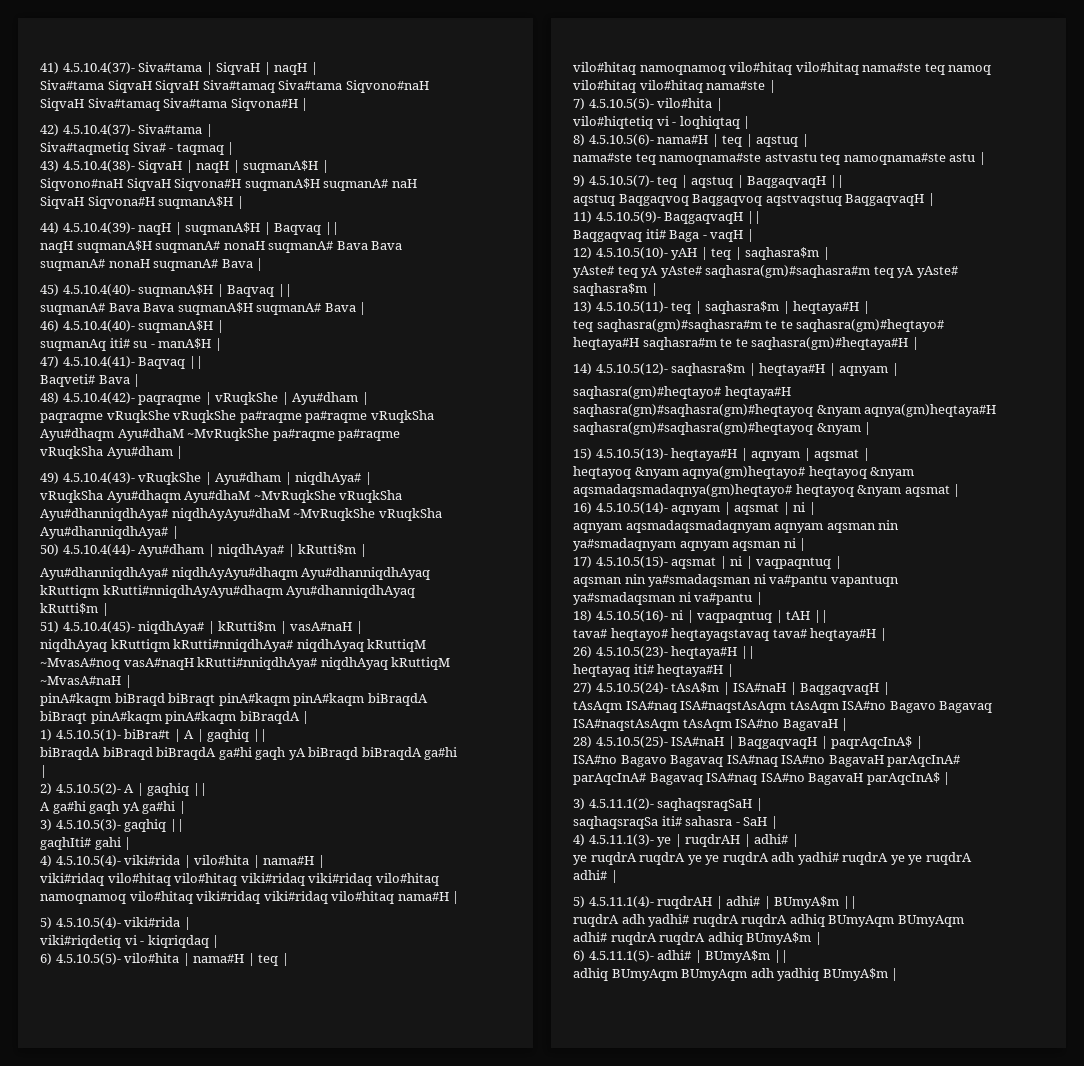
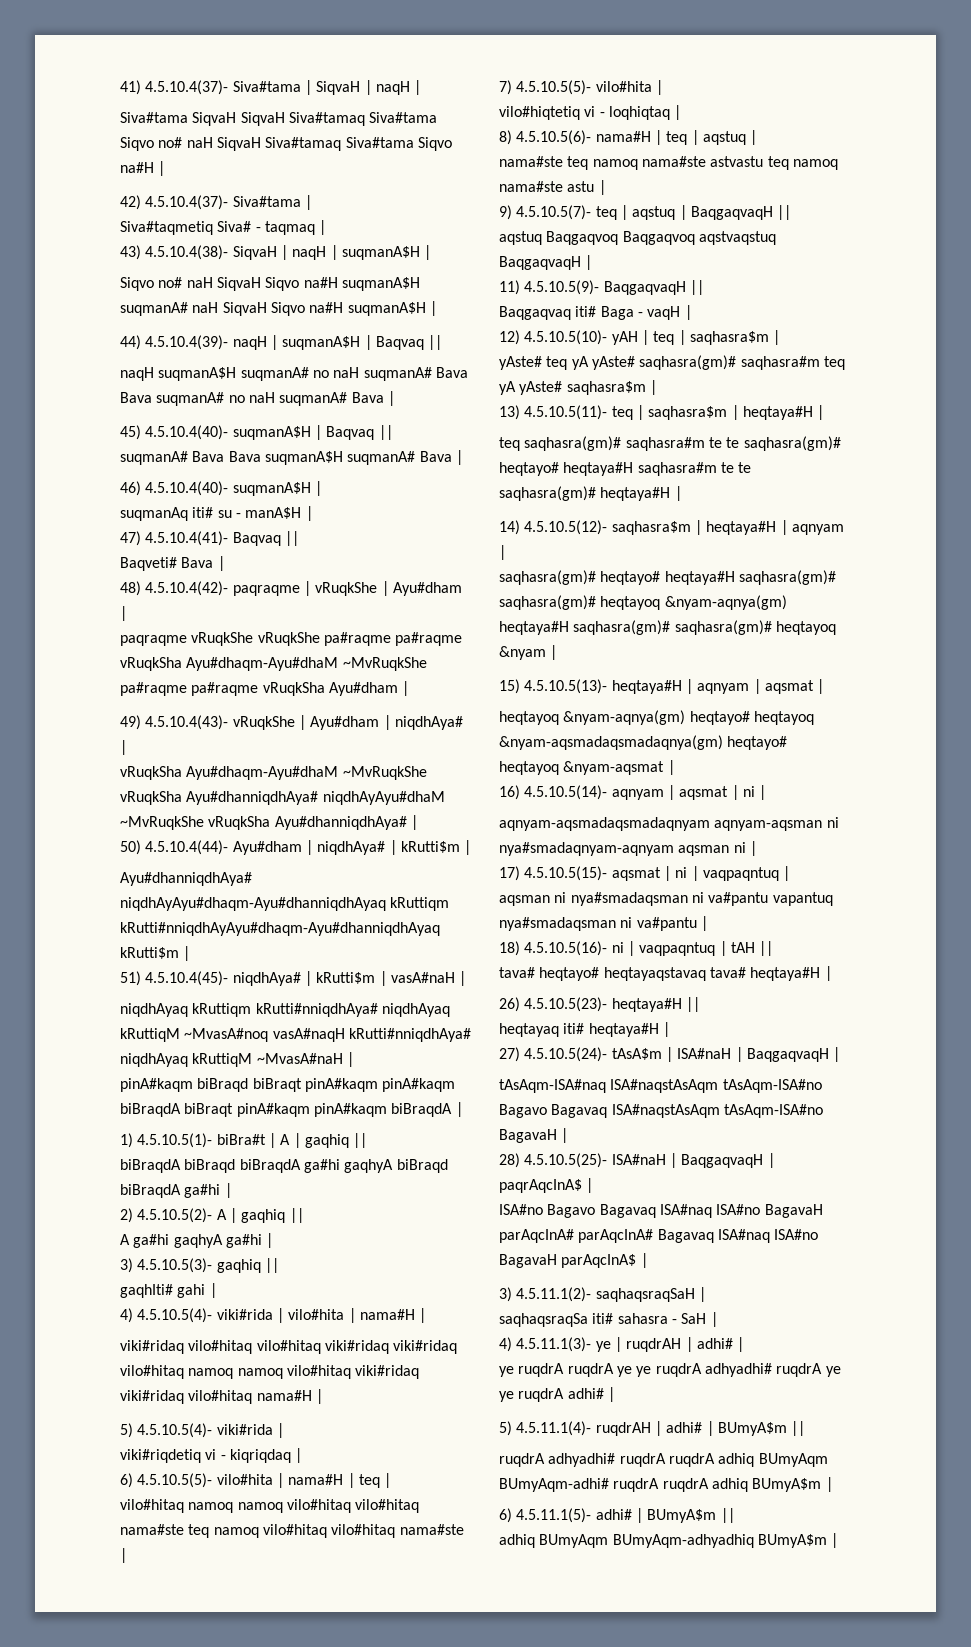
- Siva#tama SiqvaH SiqvaH Siva#tamaq Siva#tama Siqvono#naH SiqvaH Siva#tamaq Siva#tama Siqvona#H |
+ Siva#tama SiqvaH SiqvaH Siva#tamaq Siva#tama Siqvo no# naH SiqvaH Siva#tamaq Siva#tama Siqvo na#H |
- Siqvono#naH SiqvaH Siqvona#H suqmanA$H suqmanA# naH SiqvaH Siqvona#H suqmanA$H |
+ Siqvo no# naH SiqvaH Siqvo na#H suqmanA$H suqmanA# naH SiqvaH Siqvo na#H suqmanA$H |
- naqH suqmanA$H suqmanA# nonaH suqmanA# Bava Bava suqmanA# nonaH suqmanA# Bava |
+ naqH suqmanA$H suqmanA# no naH suqmanA# Bava Bava suqmanA# no naH suqmanA# Bava |
- paqraqme vRuqkShe vRuqkShe pa#raqme pa#raqme vRuqkSha Ayu#dhaqm Ayu#dhaM ~MvRuqkShe pa#raqme pa#raqme vRuqkSha Ayu#dham |
+ paqraqme vRuqkShe vRuqkShe pa#raqme pa#raqme vRuqkSha Ayu#dhaqm-Ayu#dhaM ~MvRuqkShe pa#raqme pa#raqme vRuqkSha Ayu#dham |
- vRuqkSha Ayu#dhaqm Ayu#dhaM ~MvRuqkShe vRuqkSha Ayu#dhanniqdhAya# niqdhAyAyu#dhaM ~MvRuqkShe vRuqkSha Ayu#dhanniqdhAya# |
+ vRuqkSha Ayu#dhaqm-Ayu#dhaM ~MvRuqkShe vRuqkSha Ayu#dhanniqdhAya# niqdhAyAyu#dhaM ~MvRuqkShe vRuqkSha Ayu#dhanniqdhAya# |
- Ayu#dhanniqdhAya# niqdhAyAyu#dhaqm Ayu#dhanniqdhAyaq kRuttiqm kRutti#nniqdhAyAyu#dhaqm Ayu#dhanniqdhAyaq kRutti$m |
+ Ayu#dhanniqdhAya# niqdhAyAyu#dhaqm-Ayu#dhanniqdhAyaq kRuttiqm kRutti#nniqdhAyAyu#dhaqm-Ayu#dhanniqdhAyaq kRutti$m |
- biBraqdA biBraqd biBraqdA ga#hi gaqh yA biBraqd biBraqdA ga#hi |
+ biBraqdA biBraqd biBraqdA ga#hi gaqhyA biBraqd biBraqdA ga#hi |
- A ga#hi gaqh yA ga#hi |
+ A ga#hi gaqhyA ga#hi |
- viki#ridaq vilo#hitaq vilo#hitaq viki#ridaq viki#ridaq vilo#hitaq namoqnamoq vilo#hitaq viki#ridaq viki#ridaq vilo#hitaq nama#H |
+ viki#ridaq vilo#hitaq vilo#hitaq viki#ridaq viki#ridaq vilo#hitaq namoq namoq vilo#hitaq viki#ridaq viki#ridaq vilo#hitaq nama#H |
- vilo#hitaq namoqnamoq vilo#hitaq vilo#hitaq nama#ste teq namoq vilo#hitaq vilo#hitaq nama#ste |
+ vilo#hitaq namoq namoq vilo#hitaq vilo#hitaq nama#ste teq namoq vilo#hitaq vilo#hitaq nama#ste |
- nama#ste teq namoqnama#ste astvastu teq namoqnama#ste astu |
+ nama#ste teq namoq nama#ste astvastu teq namoq nama#ste astu |
- yAste# teq yA yAste# saqhasra(gm)#saqhasra#m teq yA yAste# saqhasra$m |
+ yAste# teq yA yAste# saqhasra(gm)# saqhasra#m teq yA yAste# saqhasra$m |
- teq saqhasra(gm)#saqhasra#m te te saqhasra(gm)#heqtayo# heqtaya#H saqhasra#m te te saqhasra(gm)#heqtaya#H |
+ teq saqhasra(gm)# saqhasra#m te te saqhasra(gm)# heqtayo# heqtaya#H saqhasra#m te te saqhasra(gm)# heqtaya#H |
- saqhasra(gm)#heqtayo# heqtaya#H saqhasra(gm)#saqhasra(gm)#heqtayoq &nyam aqnya(gm)heqtaya#H saqhasra(gm)#saqhasra(gm)#heqtayoq &nyam |
+ saqhasra(gm)# heqtayo# heqtaya#H saqhasra(gm)# saqhasra(gm)# heqtayoq &nyam-aqnya(gm) heqtaya#H saqhasra(gm)# saqhasra(gm)# heqtayoq &nyam |
- heqtayoq &nyam aqnya(gm)heqtayo# heqtayoq &nyam aqsmadaqsmadaqnya(gm)heqtayo# heqtayoq &nyam aqsmat |
+ heqtayoq &nyam-aqnya(gm) heqtayo# heqtayoq &nyam-aqsmadaqsmadaqnya(gm) heqtayo# heqtayoq &nyam-aqsmat |
- aqnyam aqsmadaqsmadaqnyam aqnyam aqsman nin ya#smadaqnyam aqnyam aqsman ni |
+ aqnyam-aqsmadaqsmadaqnyam aqnyam-aqsman ni nya#smadaqnyam-aqnyam aqsman ni |
- aqsman nin ya#smadaqsman ni va#pantu vapantuqn ya#smadaqsman ni va#pantu |
+ aqsman ni nya#smadaqsman ni va#pantu vapantuq nya#smadaqsman ni va#pantu |
- tAsAqm ISA#naq ISA#naqstAsAqm tAsAqm ISA#no Bagavo Bagavaq ISA#naqstAsAqm tAsAqm ISA#no BagavaH |
+ tAsAqm-ISA#naq ISA#naqstAsAqm tAsAqm-ISA#no Bagavo Bagavaq ISA#naqstAsAqm tAsAqm-ISA#no BagavaH |
- ye ruqdrA ruqdrA ye ye ruqdrA adh yadhi# ruqdrA ye ye ruqdrA adhi# |
+ ye ruqdrA ruqdrA ye ye ruqdrA adhyadhi# ruqdrA ye ye ruqdrA adhi# |
- ruqdrA adh yadhi# ruqdrA ruqdrA adhiq BUmyAqm BUmyAqm adhi# ruqdrA ruqdrA adhiq BUmyA$m |
+ ruqdrA adhyadhi# ruqdrA ruqdrA adhiq BUmyAqm BUmyAqm-adhi# ruqdrA ruqdrA adhiq BUmyA$m |
- adhiq BUmyAqm BUmyAqm adh yadhiq BUmyA$m |
+ adhiq BUmyAqm BUmyAqm-adhyadhiq BUmyA$m |

